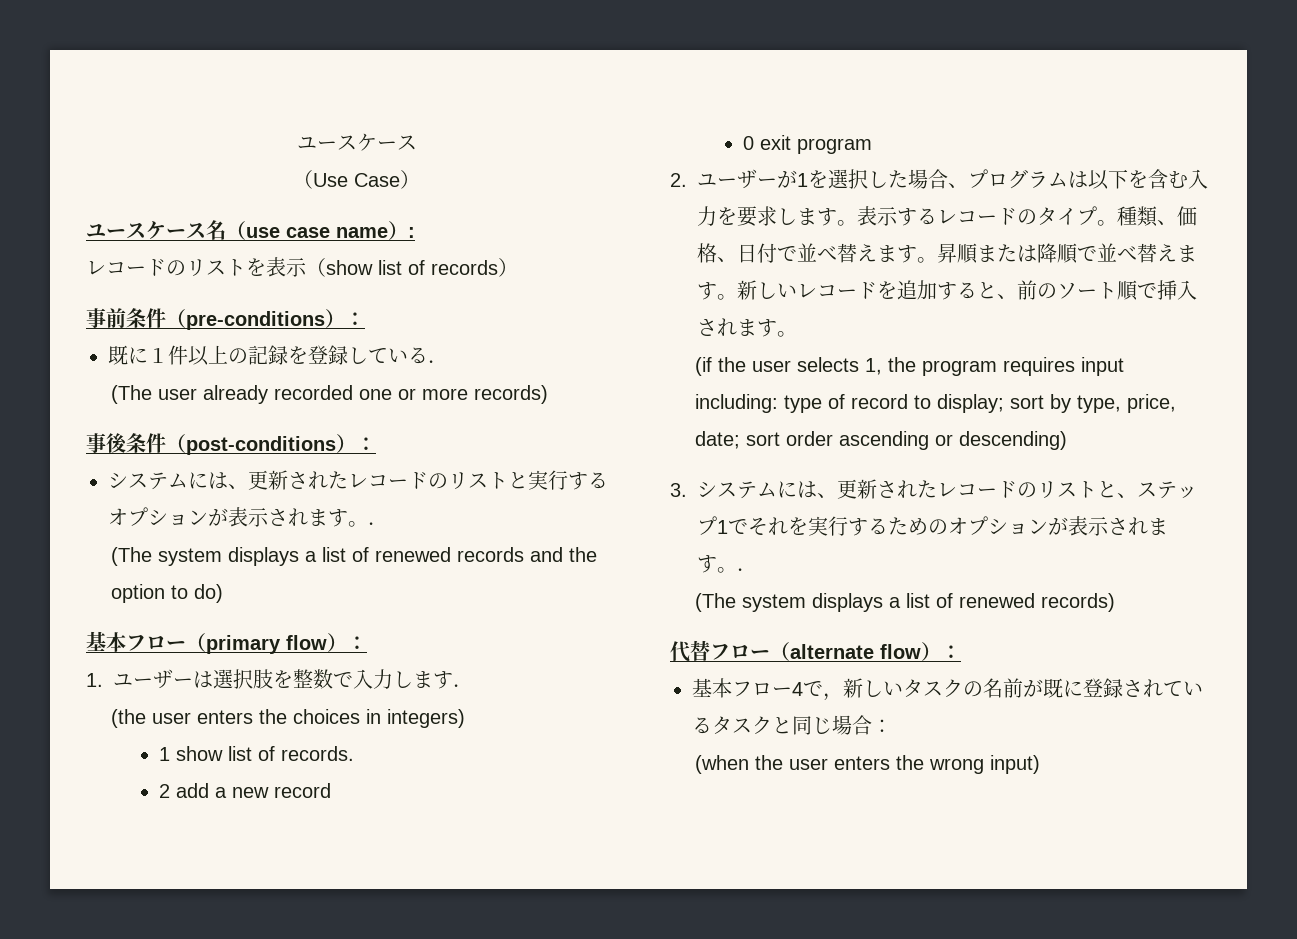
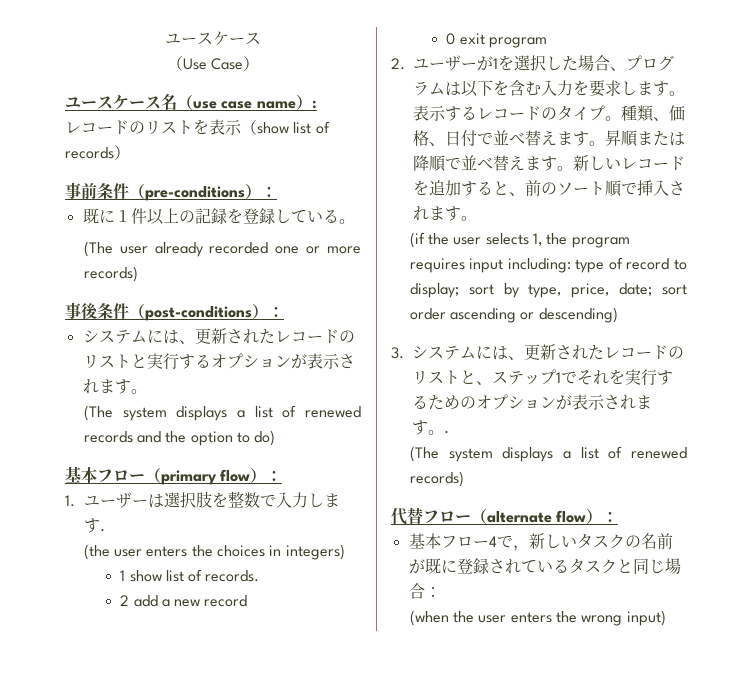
- 既に１件以上の記録を登録している．
+ 既に１件以上の記録を登録している。
- システムには、更新されたレコードのリストと実行するオプションが表示されます。．
+ システムには、更新されたレコードのリストと実行するオプションが表示されます。

